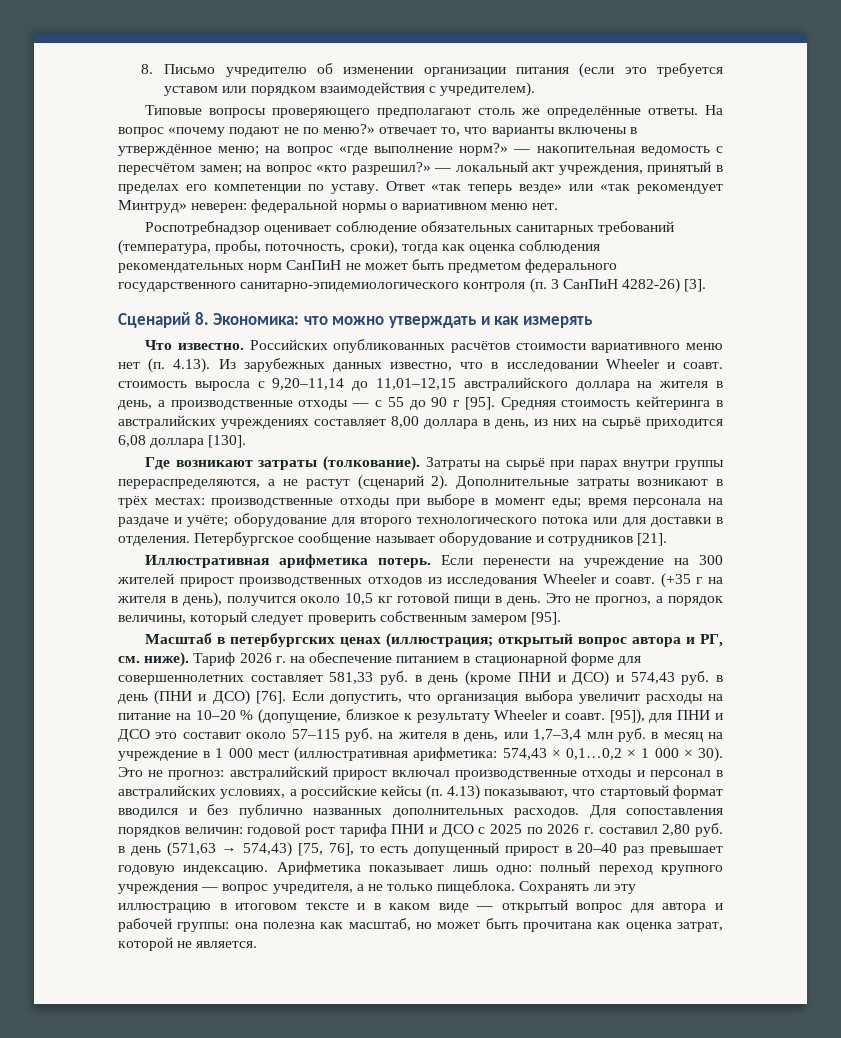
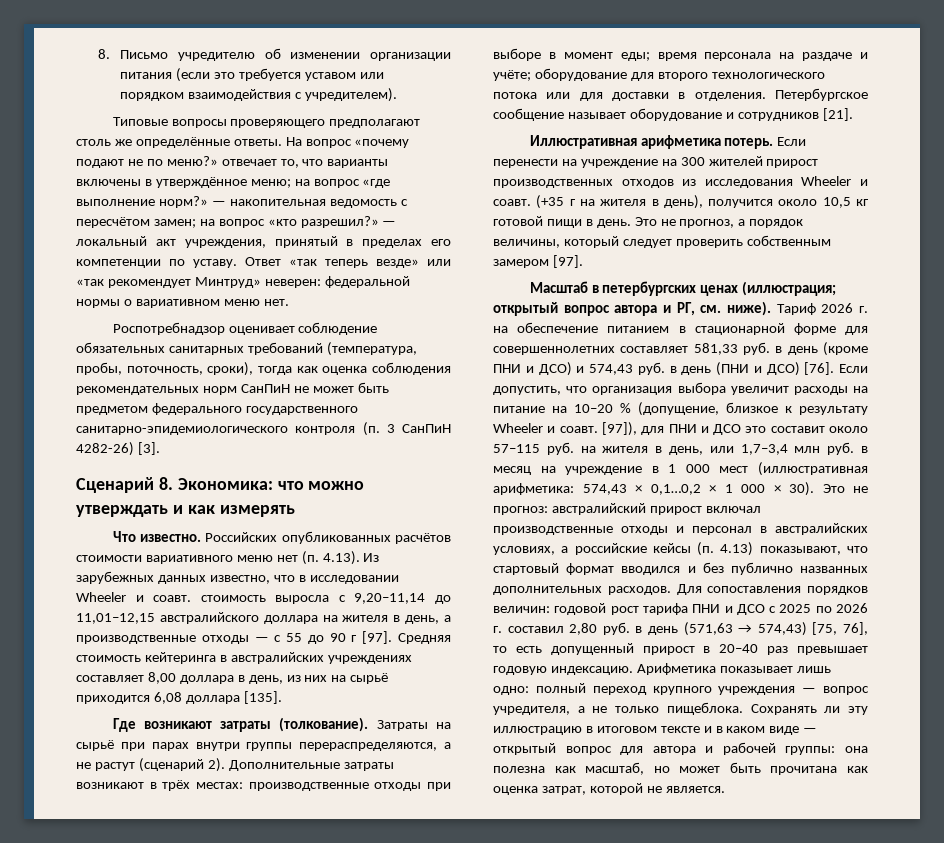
- Российских опубликованных расчётов стоимости вариативного меню нет (п. 4.13). Из зарубежных данных известно, что в исследовании Wheeler и соавт. стоимость выросла с 9,20–11,14 до 11,01–12,15 австралийского доллара на жителя в день, а производственные отходы — с 55 до 90 г [95].
+ Российских опубликованных расчётов стоимости вариативного меню нет (п. 4.13). Из зарубежных данных известно, что в исследовании Wheeler и соавт. стоимость выросла с 9,20–11,14 до 11,01–12,15 австралийского доллара на жителя в день, а производственные отходы — с 55 до 90 г [97].
- Средняя стоимость кейтеринга в австралийских учреждениях составляет 8,00 доллара в день, из них на сырьё приходится 6,08 доллара [130].
+ Средняя стоимость кейтеринга в австралийских учреждениях составляет 8,00 доллара в день, из них на сырьё приходится 6,08 доллара [135].
- Это не прогноз, а порядок величины, который следует проверить собственным замером [95].
+ Это не прогноз, а порядок величины, который следует проверить собственным замером [97].
- [95]), для ПНИ и ДСО это составит около 57–115 руб. на жителя в день, или 1,7–3,4 млн руб. в месяц на учреждение в 1 000 мест (иллюстративная арифметика: 574,43 × 0,1…0,2 × 1 000 × 30).
+ [97]), для ПНИ и ДСО это составит около 57–115 руб. на жителя в день, или 1,7–3,4 млн руб. в месяц на учреждение в 1 000 мест (иллюстративная арифметика: 574,43 × 0,1…0,2 × 1 000 × 30).

